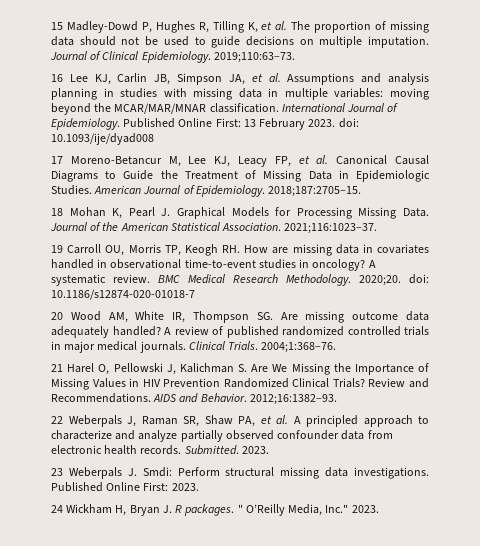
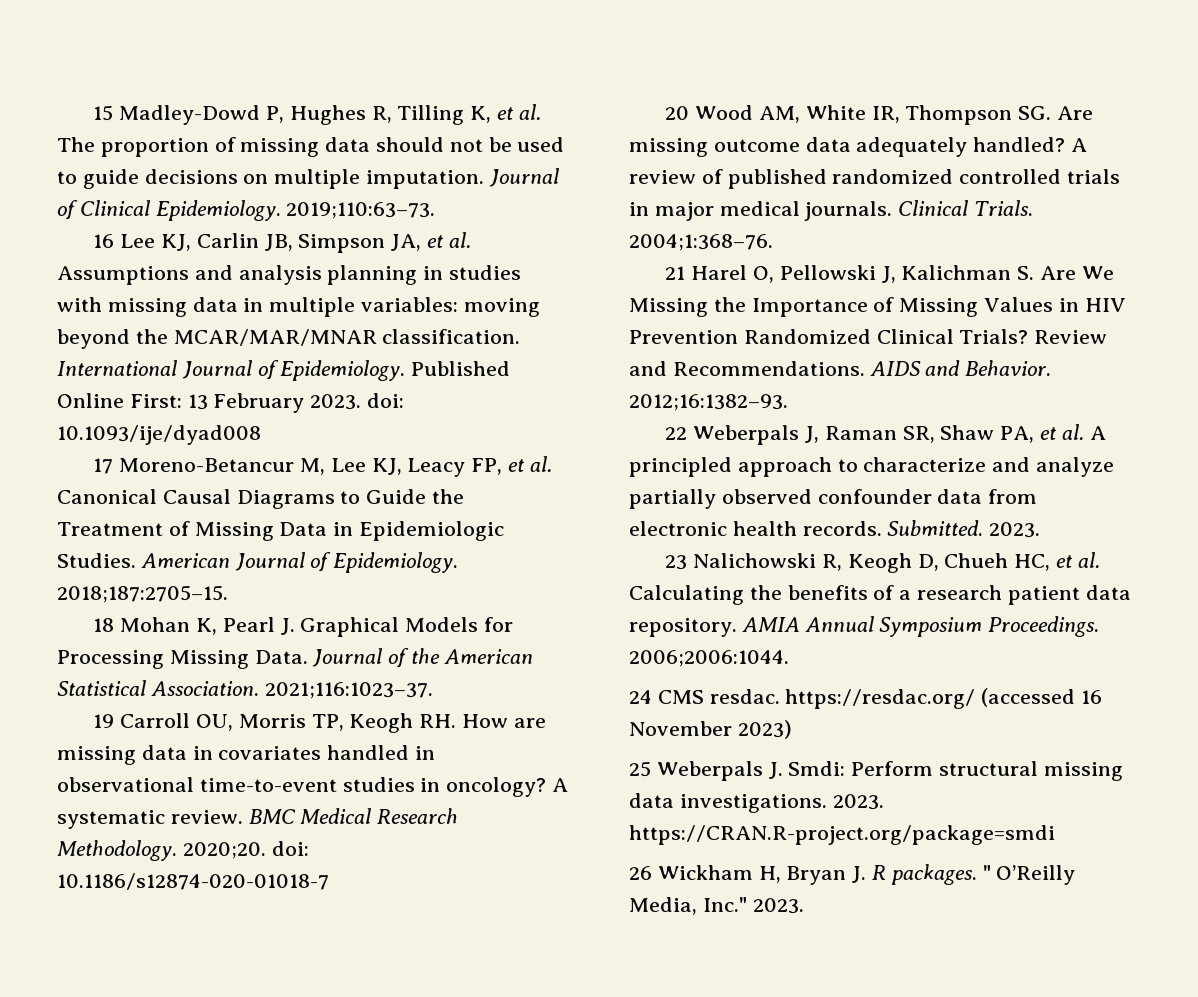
- 23 Weberpals J. Smdi: Perform structural missing data investigations.
+ 23 Nalichowski R, Keogh D, Chueh HC, et al. Calculating the benefits of a research patient data repository. AMIA Annual Symposium Proceedings. 2006;2006:1044.
+ 24 CMS resdac. https://resdac.org/ (accessed 16 November 2023)
+ 25 Weberpals J. Smdi: Perform structural missing data investigations.
- Published Online First: 2023.
- 24 Wickham H, Bryan J. R packages.
+ 2023. https://CRAN.R-project.org/package=smdi
+ 26 Wickham H, Bryan J. R packages.

